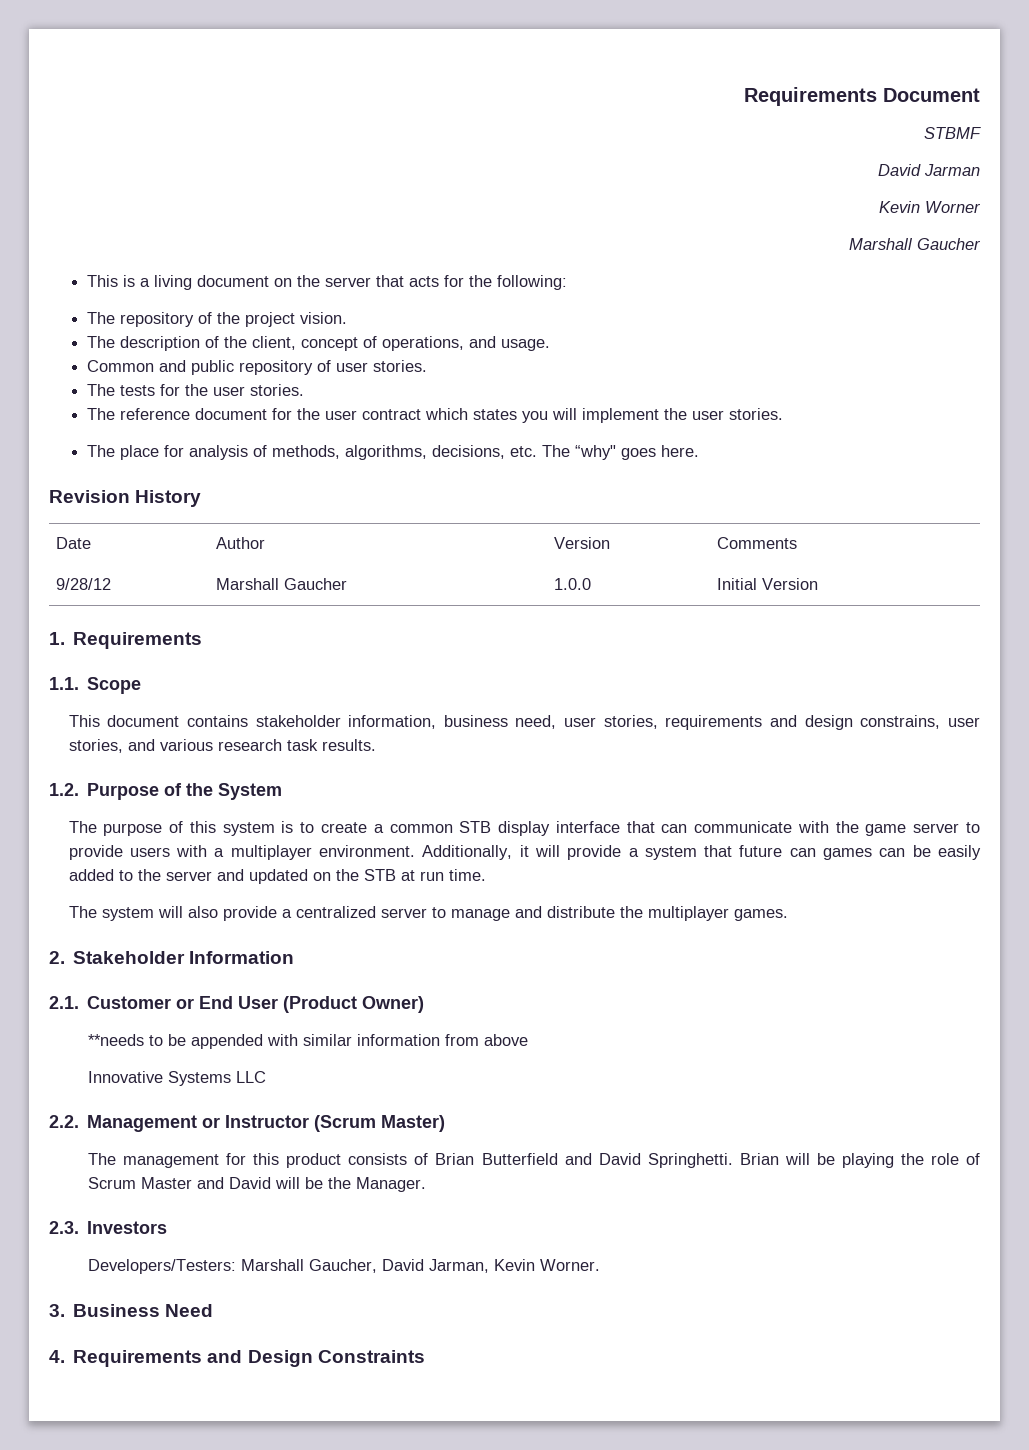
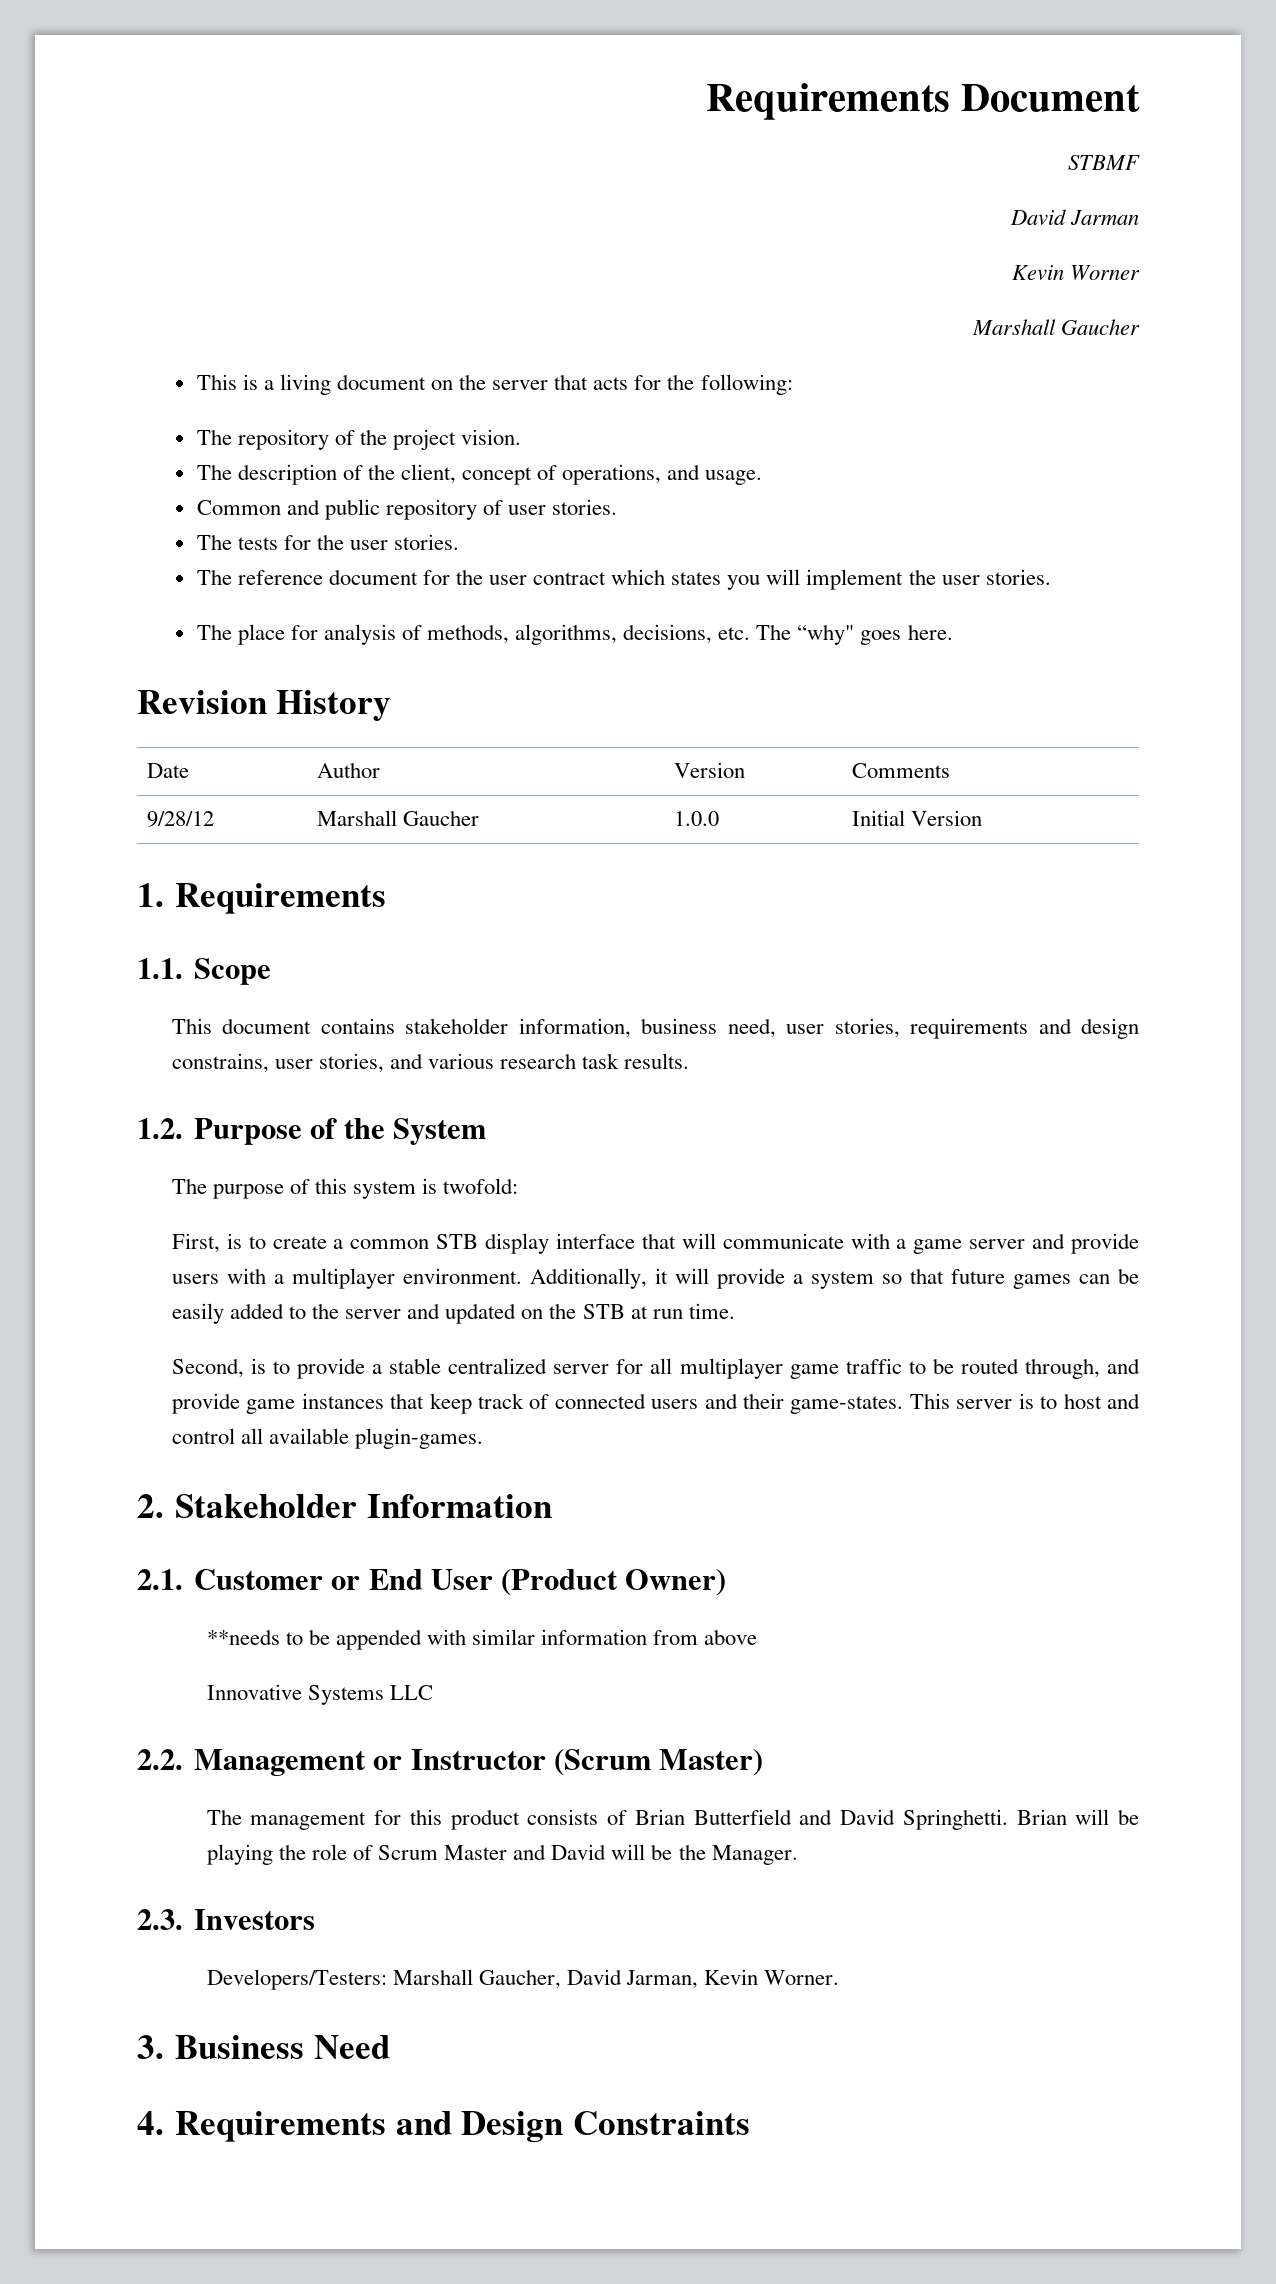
- The purpose of this system is to create a common STB display interface that can communicate with the game server to provide users with a multiplayer environment.
+ The purpose of this system is twofold:
+ First, is to create a common STB display interface that will communicate with a game server and provide users with a multiplayer environment.
- Additionally, it will provide a system that future can games can be easily added to the server and updated on the STB at run time.
+ Additionally, it will provide a system so that future games can be easily added to the server and updated on the STB at run time.
- The system will also provide a centralized server to manage and distribute the multiplayer games.
+ Second, is to provide a stable centralized server for all multiplayer game traffic to be routed through, and provide game instances that keep track of connected users and their game-states. This server is to host and control all available plugin-games.

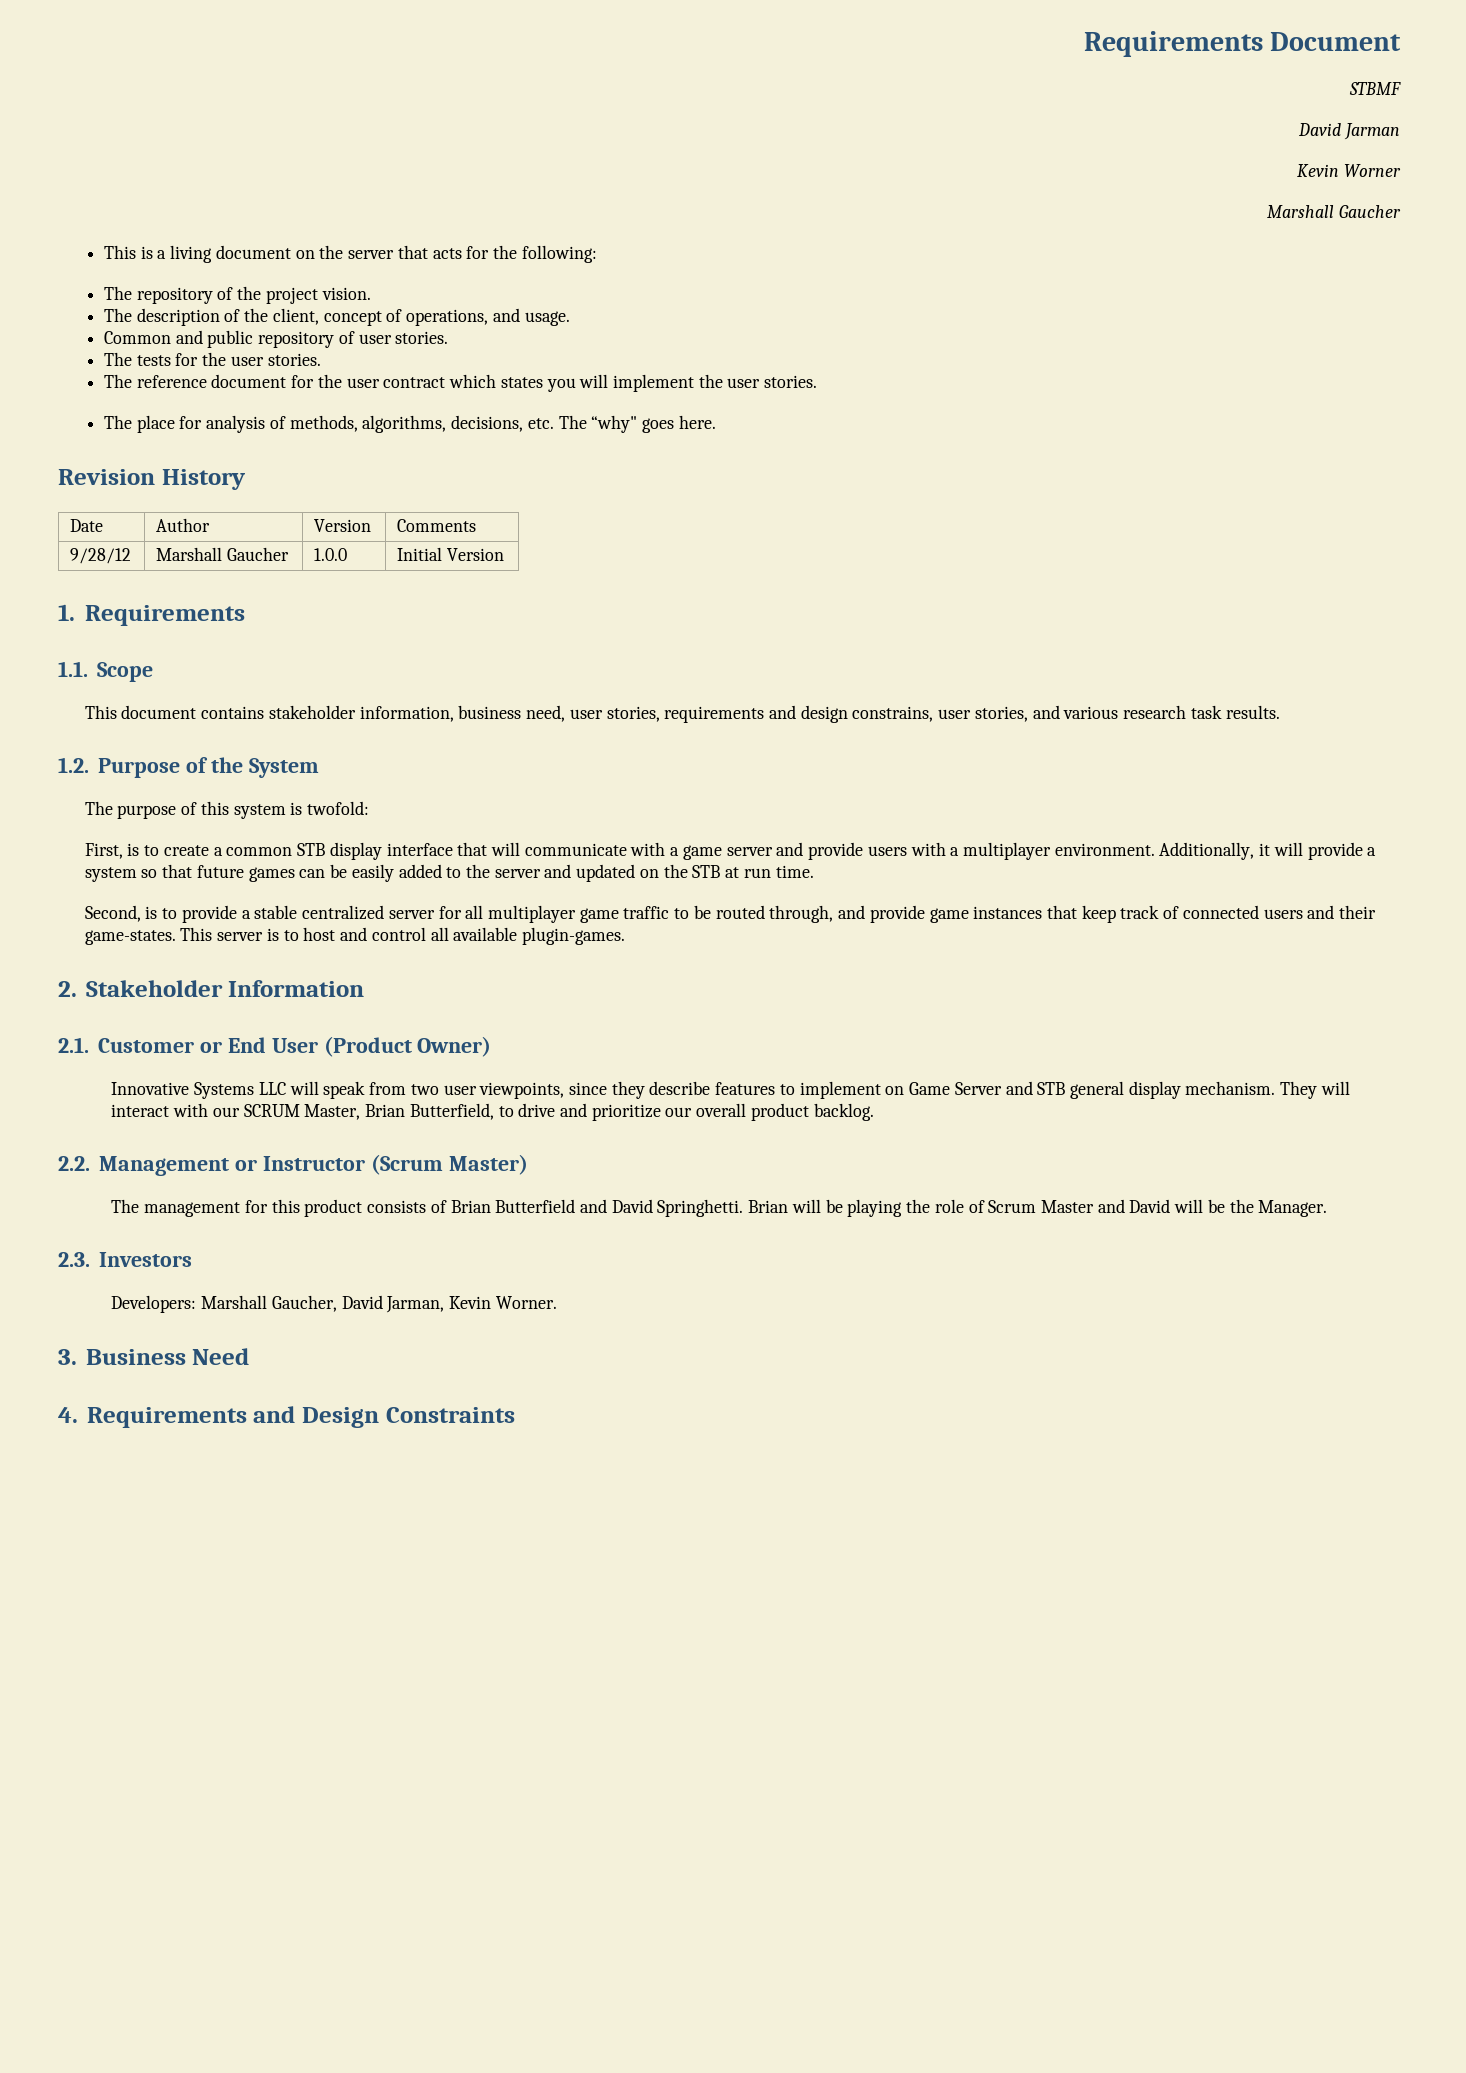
- **needs to be appended with similar information from above
- Innovative Systems LLC
+ Innovative Systems LLC will speak from two user viewpoints, since they describe features to implement on Game Server and STB general display mechanism. They will interact with our SCRUM Master, Brian Butterfield, to drive and prioritize our overall product backlog.
- Developers/Testers: Marshall Gaucher, David Jarman, Kevin Worner.
+ Developers: Marshall Gaucher, David Jarman, Kevin Worner.

